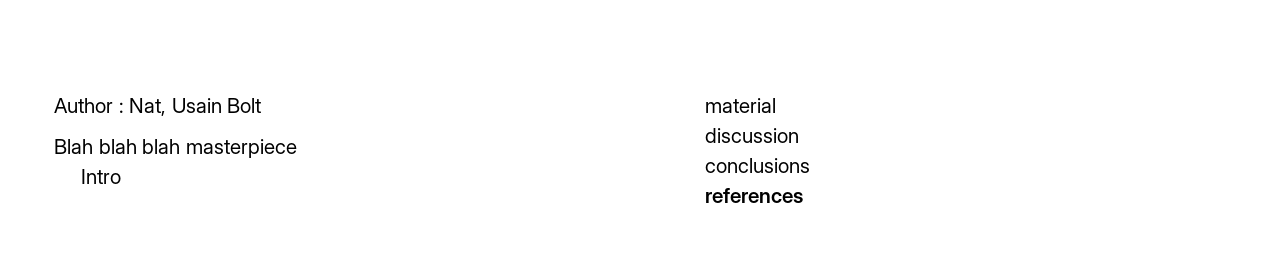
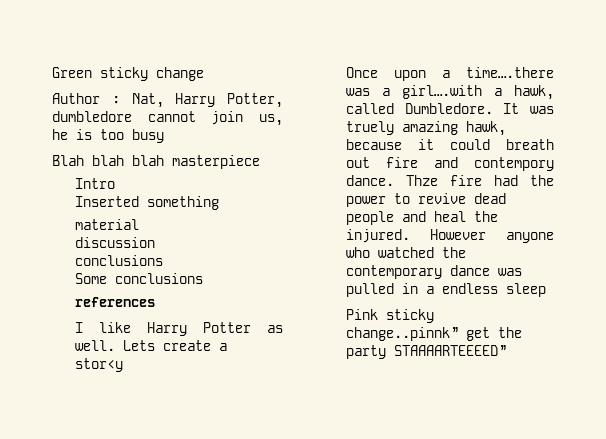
- Author : Nat, Usain Bolt
+ Green sticky change
+ Author : Nat, Harry Potter, dumbledore cannot join us, he is too busy
+ Inserted something
+ Some conclusions
+ I like Harry Potter as well. Lets create a stor<y
+ Once upon a time….there was a girl….with a hawk, called Dumbledore. It was truely amazing hawk, because it could breath out fire and contempory dance. Thze fire had the power to revive dead people and heal the injured. However anyone who watched the contemporary dance was pulled in a endless sleep
+ Pink sticky change..pinnk” get the party STAAAARTEEEED”

